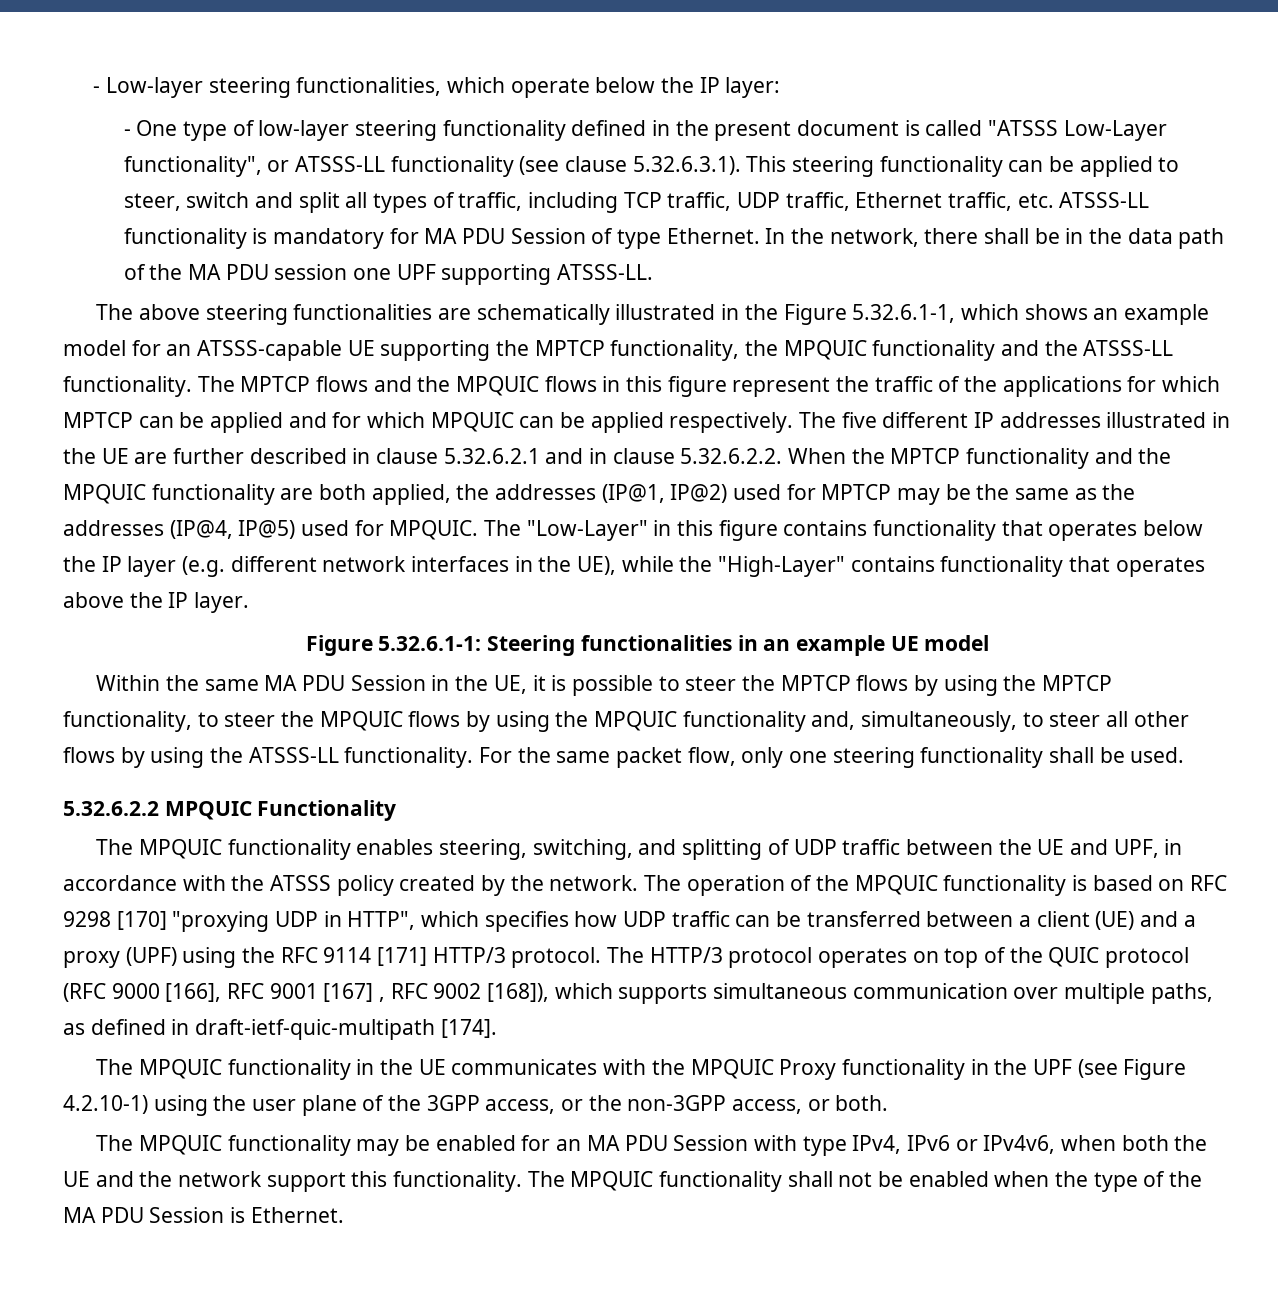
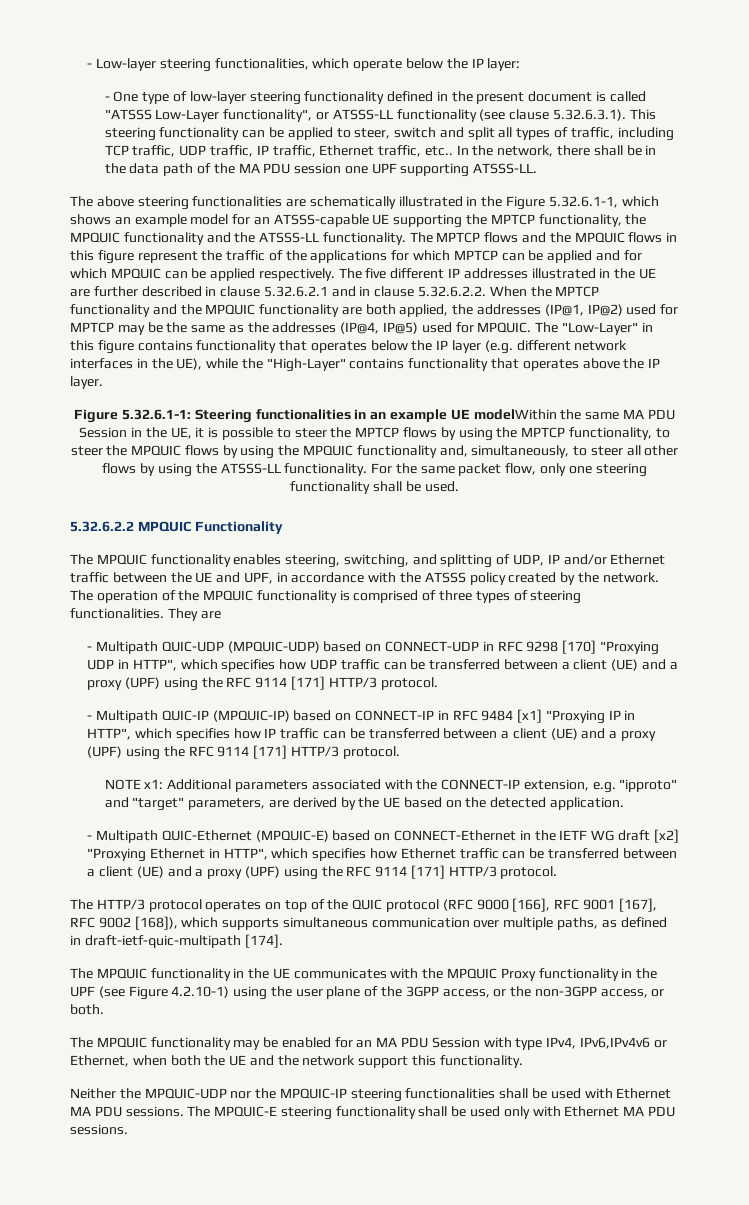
- - One type of low-layer steering functionality defined in the present document is called "ATSSS Low-Layer functionality", or ATSSS-LL functionality (see clause 5.32.6.3.1). This steering functionality can be applied to steer, switch and split all types of traffic, including TCP traffic, UDP traffic, Ethernet traffic, etc. ATSSS-LL functionality is mandatory for MA PDU Session of type Ethernet.
+ - One type of low-layer steering functionality defined in the present document is called "ATSSS Low-Layer functionality", or ATSSS-LL functionality (see clause 5.32.6.3.1). This steering functionality can be applied to steer, switch and split all types of traffic, including TCP traffic, UDP traffic, IP traffic, Ethernet traffic, etc..
- Figure 5.32.6.1-1: Steering functionalities in an example UE model
- Within the same MA PDU Session in the UE, it is possible to steer the MPTCP flows by using the MPTCP functionality, to steer the MPQUIC flows by using the MPQUIC functionality and, simultaneously, to steer all other flows by using the ATSSS-LL functionality.
+ Figure 5.32.6.1-1: Steering functionalities in an example UE modelWithin the same MA PDU Session in the UE, it is possible to steer the MPTCP flows by using the MPTCP functionality, to steer the MPQUIC flows by using the MPQUIC functionality and, simultaneously, to steer all other flows by using the ATSSS-LL functionality.
- The MPQUIC functionality enables steering, switching, and splitting of UDP traffic between the UE and UPF, in accordance with the ATSSS policy created by the network.
+ The MPQUIC functionality enables steering, switching, and splitting of UDP, IP and/or Ethernet traffic between the UE and UPF, in accordance with the ATSSS policy created by the network.
- The operation of the MPQUIC functionality is based on RFC 9298 [170] "proxying UDP in HTTP", which specifies how UDP traffic can be transferred between a client (UE) and a proxy (UPF) using the RFC 9114 [171] HTTP/3 protocol. The HTTP/3 protocol operates on top of the QUIC protocol (RFC 9000 [166], RFC 9001 [167] , RFC 9002 [168]), which supports simultaneous communication over multiple paths, as defined in draft-ietf-quic-multipath [174].
+ The operation of the MPQUIC functionality is comprised of three types of steering functionalities. They are
+ - Multipath QUIC-UDP (MPQUIC-UDP) based on CONNECT-UDP in RFC 9298 [170] "Proxying UDP in HTTP", which specifies how UDP traffic can be transferred between a client (UE) and a proxy (UPF) using the RFC 9114 [171] HTTP/3 protocol.
+ - Multipath QUIC-IP (MPQUIC-IP) based on CONNECT-IP in RFC 9484 [x1] "Proxying IP in HTTP", which specifies how IP traffic can be transferred between a client (UE) and a proxy (UPF) using the RFC 9114 [171] HTTP/3 protocol.
+ NOTE x1: Additional parameters associated with the CONNECT-IP extension, e.g. "ipproto" and "target" parameters, are derived by the UE based on the detected application.
+ - Multipath QUIC-Ethernet (MPQUIC-E) based on CONNECT-Ethernet in the IETF WG draft [x2] "Proxying Ethernet in HTTP", which specifies how Ethernet traffic can be transferred between a client (UE) and a proxy (UPF) using the RFC 9114 [171] HTTP/3 protocol.
+ The HTTP/3 protocol operates on top of the QUIC protocol (RFC 9000 [166], RFC 9001 [167], RFC 9002 [168]), which supports simultaneous communication over multiple paths, as defined in draft-ietf-quic-multipath [174].
- The MPQUIC functionality may be enabled for an MA PDU Session with type IPv4, IPv6 or IPv4v6, when both the UE and the network support this functionality. The MPQUIC functionality shall not be enabled when the type of the MA PDU Session is Ethernet.
+ The MPQUIC functionality may be enabled for an MA PDU Session with type IPv4, IPv6,IPv4v6 or Ethernet, when both the UE and the network support this functionality.
+ Neither the MPQUIC-UDP nor the MPQUIC-IP steering functionalities shall be used with Ethernet MA PDU sessions. The MPQUIC-E steering functionality shall be used only with Ethernet MA PDU sessions.

